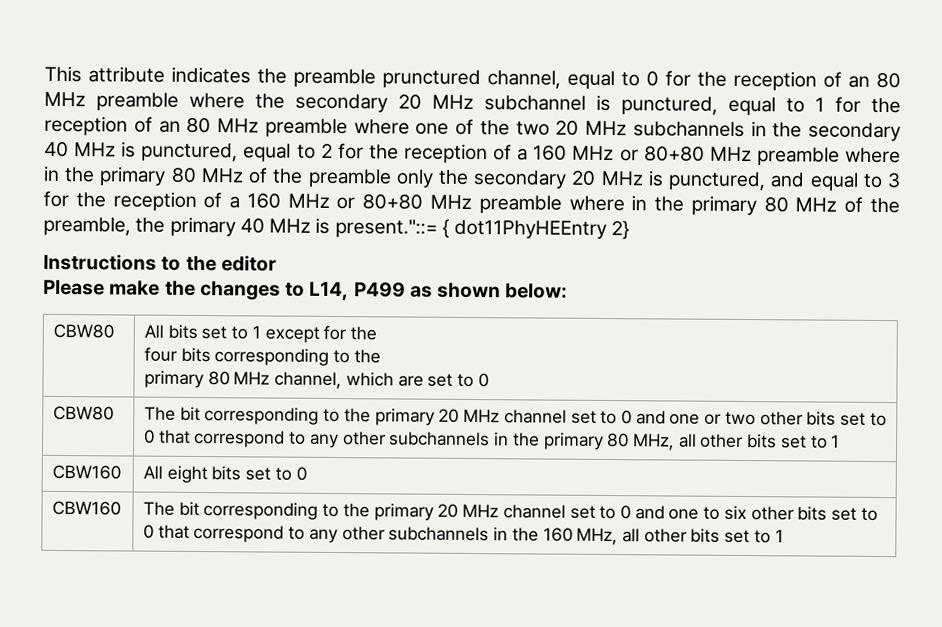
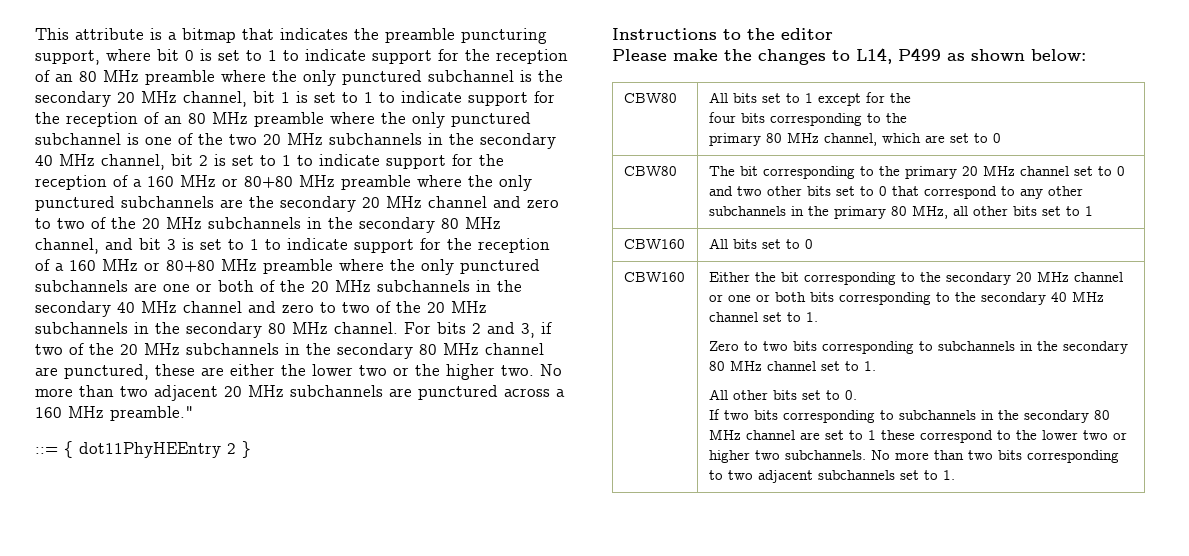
- This attribute indicates the preamble prunctured channel, equal to 0 for the reception of an 80 MHz preamble where the secondary 20 MHz subchannel is punctured, equal to 1 for the reception of an 80 MHz preamble where one of the two 20 MHz subchannels in the secondary 40 MHz is punctured, equal to 2 for the reception of a 160 MHz or 80+80 MHz preamble where in the primary 80 MHz of the preamble only the secondary 20 MHz is punctured, and equal to 3 for the reception of a 160 MHz or 80+80 MHz preamble where in the primary 80 MHz of the preamble, the primary 40 MHz is present."::= { dot11PhyHEEntry 2}
+ This attribute is a bitmap that indicates the preamble puncturing support, where bit 0 is set to 1 to indicate support for the reception of an 80 MHz preamble where the only punctured subchannel is the secondary 20 MHz channel, bit 1 is set to 1 to indicate support for the reception of an 80 MHz preamble where the only punctured subchannel is one of the two 20 MHz subchannels in the secondary 40 MHz channel, bit 2 is set to 1 to indicate support for the reception of a 160 MHz or 80+80 MHz preamble where the only punctured subchannels are the secondary 20 MHz channel and zero to two of the 20 MHz subchannels in the secondary 80 MHz channel, and bit 3 is set to 1 to indicate support for the reception of a 160 MHz or 80+80 MHz preamble where the only punctured subchannels are one or both of the 20 MHz subchannels in the secondary 40 MHz channel and zero to two of the 20 MHz subchannels in the secondary 80 MHz channel. For bits 2 and 3, if two of the 20 MHz subchannels in the secondary 80 MHz channel are punctured, these are either the lower two or the higher two. No more than two adjacent 20 MHz subchannels are punctured across a 160 MHz preamble."
+ ::= { dot11PhyHEEntry 2 }
- CBW80 | The bit corresponding to the primary 20 MHz channel set to 0 and one or two other bits set to 0 that correspond to any other subchannels in the primary 80 MHz, all other bits set to 1
+ CBW80 | The bit corresponding to the primary 20 MHz channel set to 0 and two other bits set to 0 that correspond to any other subchannels in the primary 80 MHz, all other bits set to 1
- CBW160 | All eight bits set to 0
+ CBW160 | All bits set to 0
- The bit corresponding to the primary 20 MHz channel set to 0 and one to six other bits set to 0 that correspond to any other subchannels in the 160 MHz, all other bits set to 1
+ Either the bit corresponding to the secondary 20 MHz channel or one or both bits corresponding to the secondary 40 MHz channel set to 1.
+ Zero to two bits corresponding to subchannels in the secondary 80 MHz channel set to 1.
+ All other bits set to 0.
+ If two bits corresponding to subchannels in the secondary 80 MHz channel are set to 1 these correspond to the lower two or higher two subchannels. No more than two bits corresponding to two adjacent subchannels set to 1.

